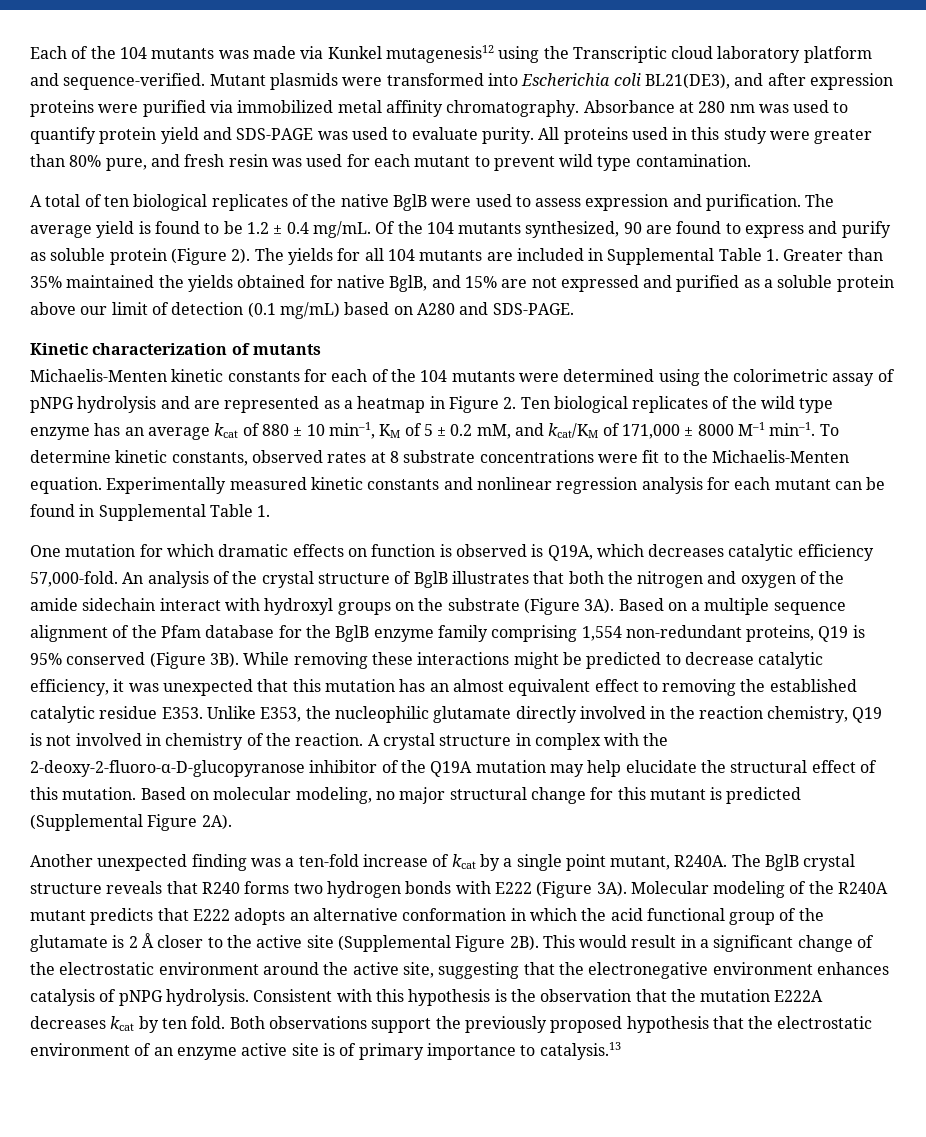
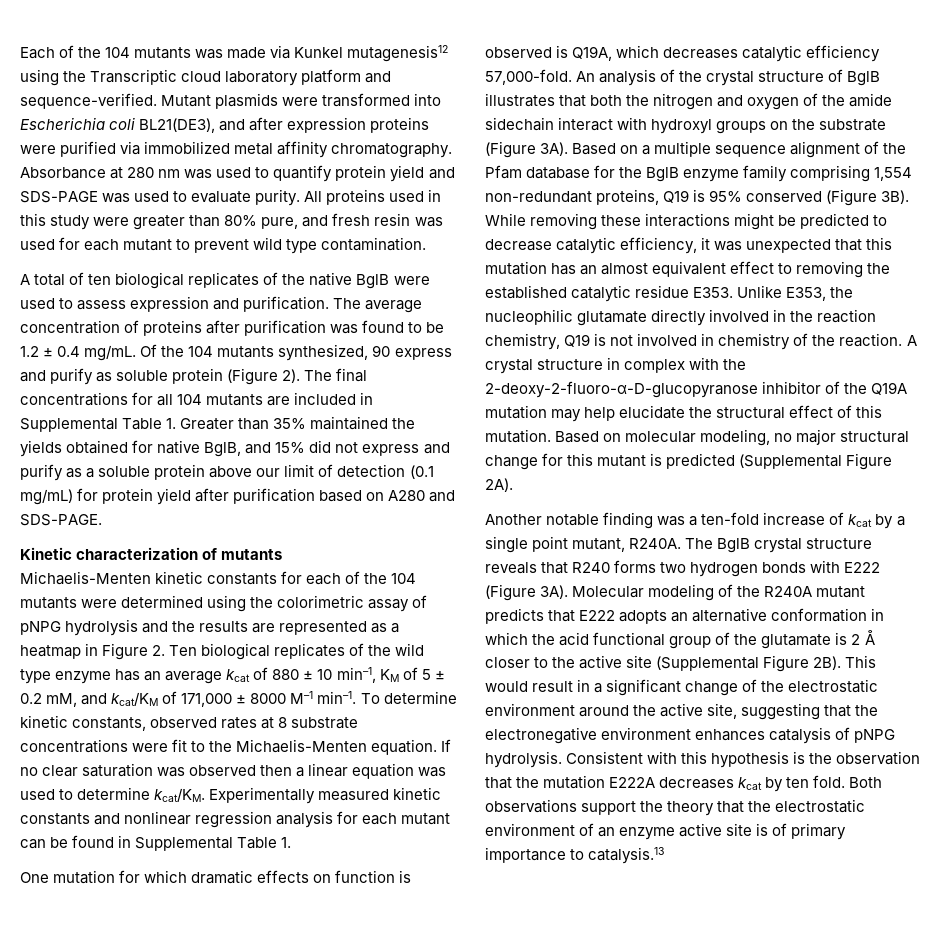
- The average yield is found to be 1.2 ± 0.4 mg/mL.
+ The average concentration of proteins after purification was found to be 1.2 ± 0.4 mg/mL.
- Of the 104 mutants synthesized, 90 are found to express and purify as soluble protein (Figure 2).
+ Of the 104 mutants synthesized, 90 express and purify as soluble protein (Figure 2).
- The yields for all 104 mutants are included in Supplemental Table 1. Greater than 35% maintained the yields obtained for native BglB, and 15% are not expressed and purified as a soluble protein above our limit of detection (0.1 mg/mL) based on A280 and SDS-PAGE.
+ The final concentrations for all 104 mutants are included in Supplemental Table 1. Greater than 35% maintained the yields obtained for native BglB, and 15% did not express and purify as a soluble protein above our limit of detection (0.1 mg/mL) for protein yield after purification based on A280 and SDS-PAGE.
- Michaelis-Menten kinetic constants for each of the 104 mutants were determined using the colorimetric assay of pNPG hydrolysis and are represented as a heatmap in Figure 2. Ten biological replicates of the wild type enzyme has an average kcat of 880 ± 10 min–1, KM of 5 ± 0.2 mM, and kcat/KM of 171,000 ± 8000 M–1 min–1.
+ Michaelis-Menten kinetic constants for each of the 104 mutants were determined using the colorimetric assay of pNPG hydrolysis and the results are represented as a heatmap in Figure 2. Ten biological replicates of the wild type enzyme has an average kcat of 880 ± 10 min–1, KM of 5 ± 0.2 mM, and kcat/KM of 171,000 ± 8000 M–1 min–1.
+ If no clear saturation was observed then a linear equation was used to determine kcat/KM.
- Another unexpected finding was a ten-fold increase of kcat by a single point mutant, R240A.
+ Another notable finding was a ten-fold increase of kcat by a single point mutant, R240A.
- Both observations support the previously proposed hypothesis that the electrostatic environment of an enzyme active site is of primary importance to catalysis.13
+ Both observations support the theory that the electrostatic environment of an enzyme active site is of primary importance to catalysis.13

